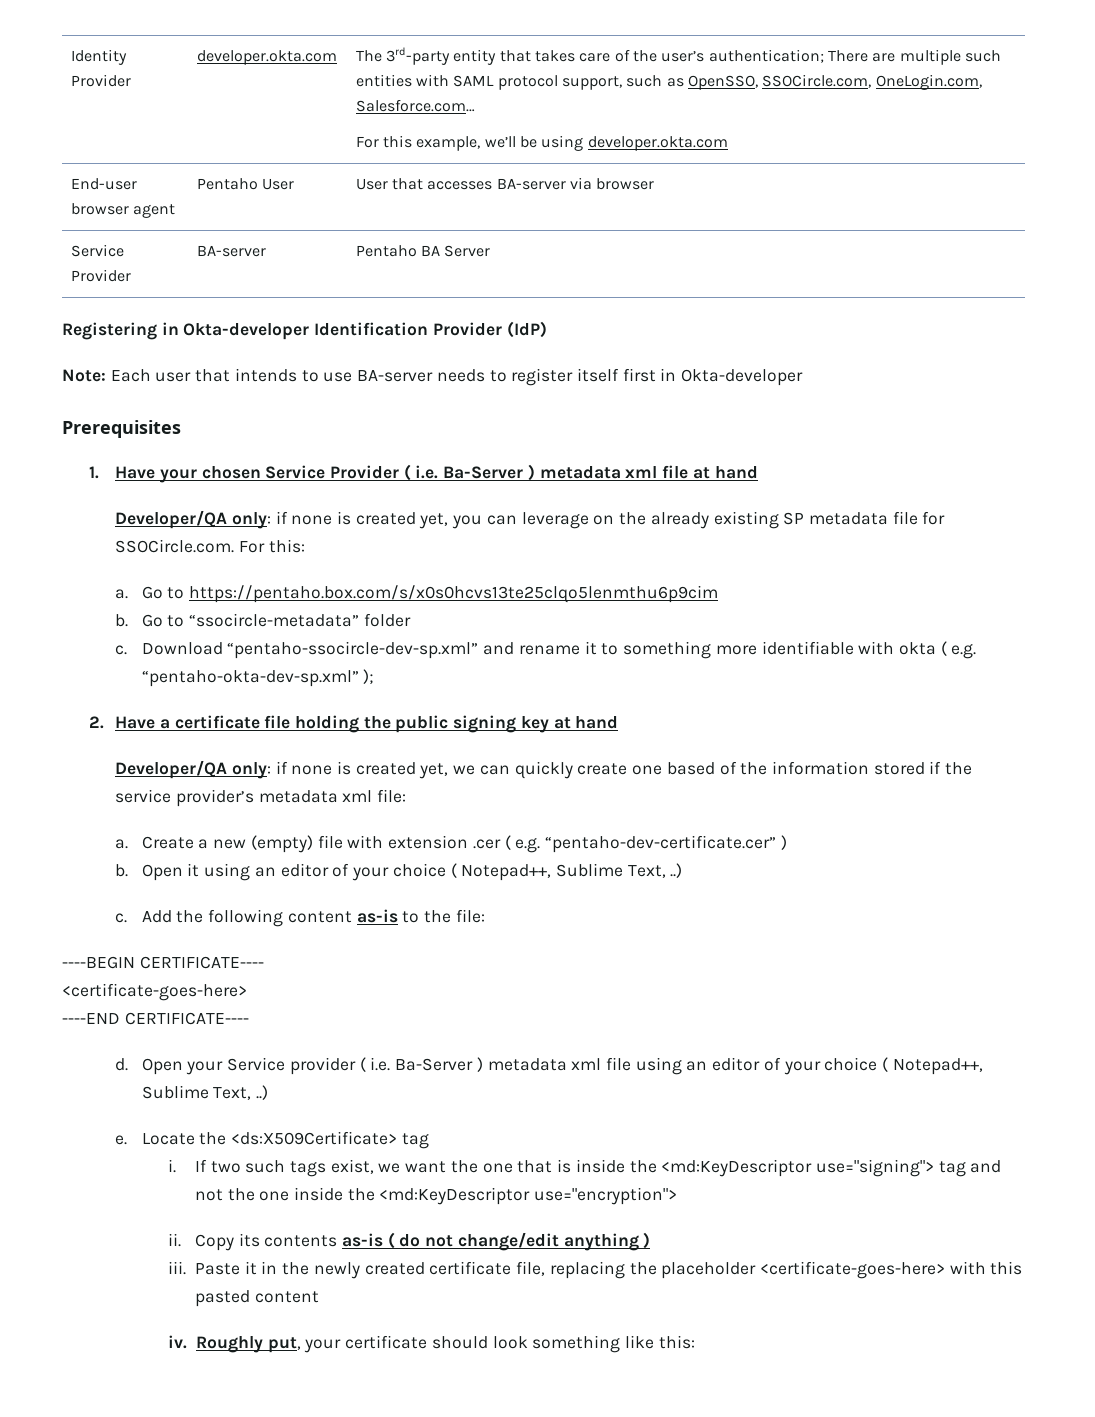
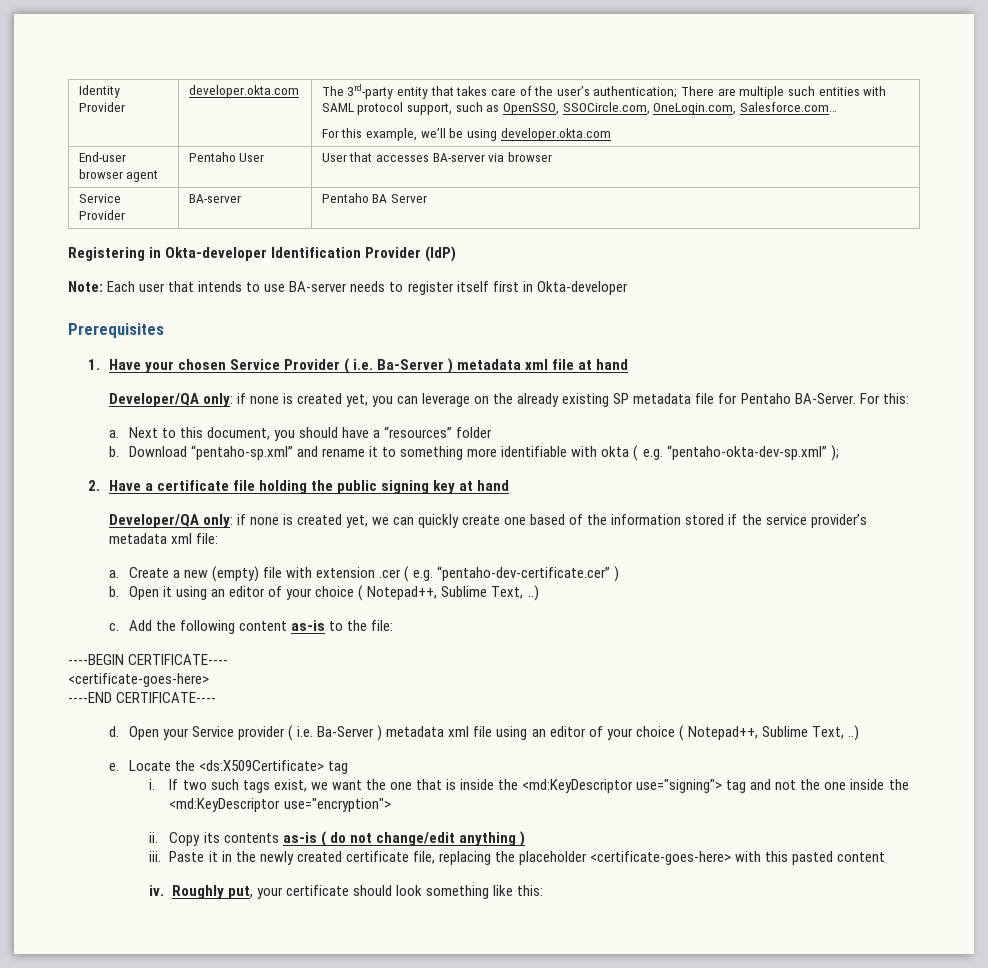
- Developer/QA only: if none is created yet, you can leverage on the already existing SP metadata file for SSOCircle.com. For this:
+ Developer/QA only: if none is created yet, you can leverage on the already existing SP metadata file for Pentaho BA-Server. For this:
- Go to https://pentaho.box.com/s/x0s0hcvs13te25clqo5lenmthu6p9cim
- b. Go to “ssocircle-metadata” folder
- c. Download “pentaho-ssocircle-dev-sp.xml” and rename it to something more identifiable with okta ( e.g. “pentaho-okta-dev-sp.xml” );
+ Next to this document, you should have a “resources” folder
+ b. Download “pentaho-sp.xml” and rename it to something more identifiable with okta ( e.g. “pentaho-okta-dev-sp.xml” );

